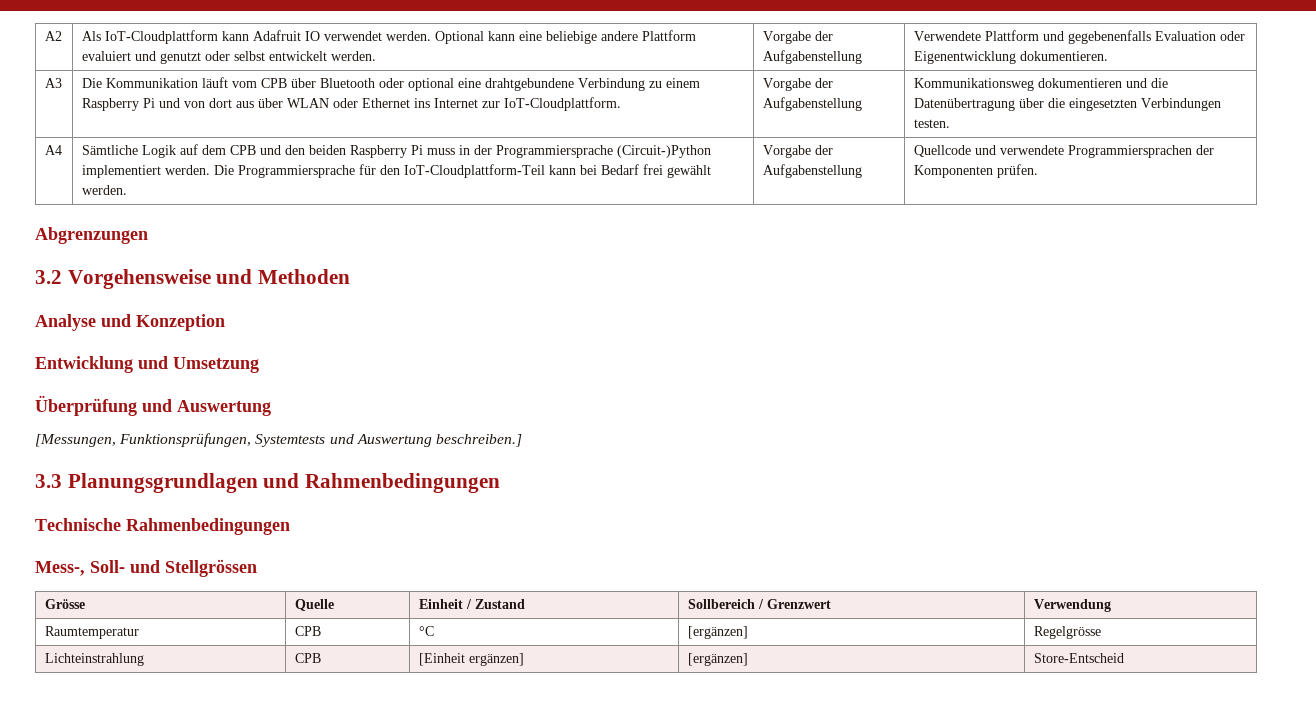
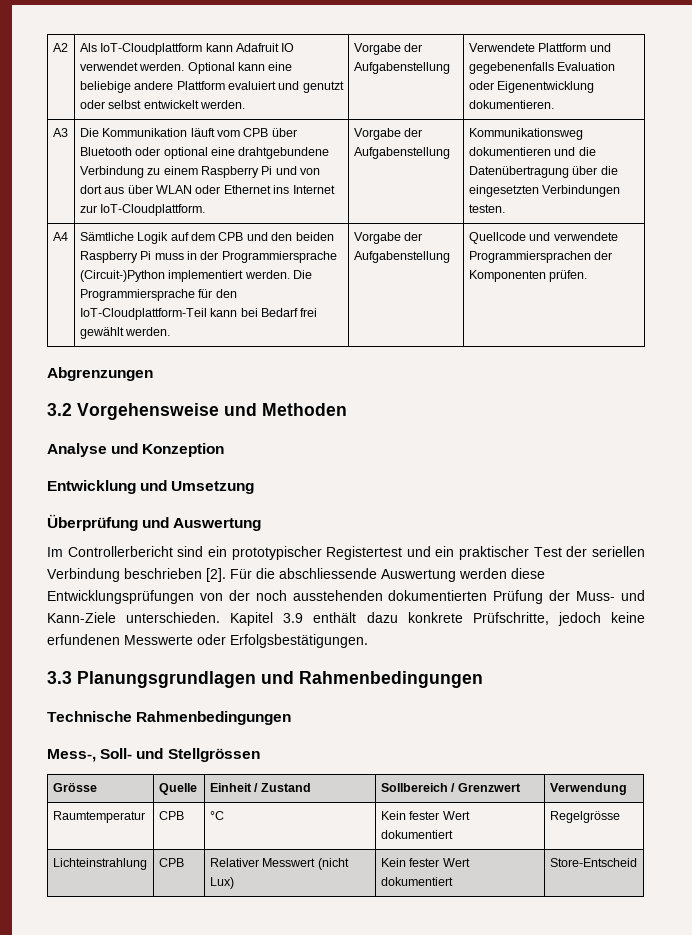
- [Messungen, Funktionsprüfungen, Systemtests und Auswertung beschreiben.]
+ Im Controllerbericht sind ein prototypischer Registertest und ein praktischer Test der seriellen Verbindung beschrieben [2]. Für die abschliessende Auswertung werden diese Entwicklungsprüfungen von der noch ausstehenden dokumentierten Prüfung der Muss- und Kann-Ziele unterschieden. Kapitel 3.9 enthält dazu konkrete Prüfschritte, jedoch keine erfundenen Messwerte oder Erfolgsbestätigungen.
- Raumtemperatur | CPB | °C | [ergänzen] | Regelgrösse
+ Raumtemperatur | CPB | °C | Kein fester Wert dokumentiert | Regelgrösse
- Lichteinstrahlung | CPB | [Einheit ergänzen] | [ergänzen] | Store-Entscheid
+ Lichteinstrahlung | CPB | Relativer Messwert (nicht Lux) | Kein fester Wert dokumentiert | Store-Entscheid

